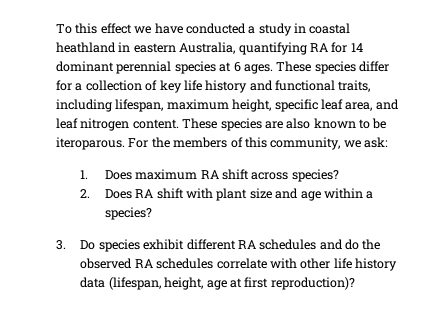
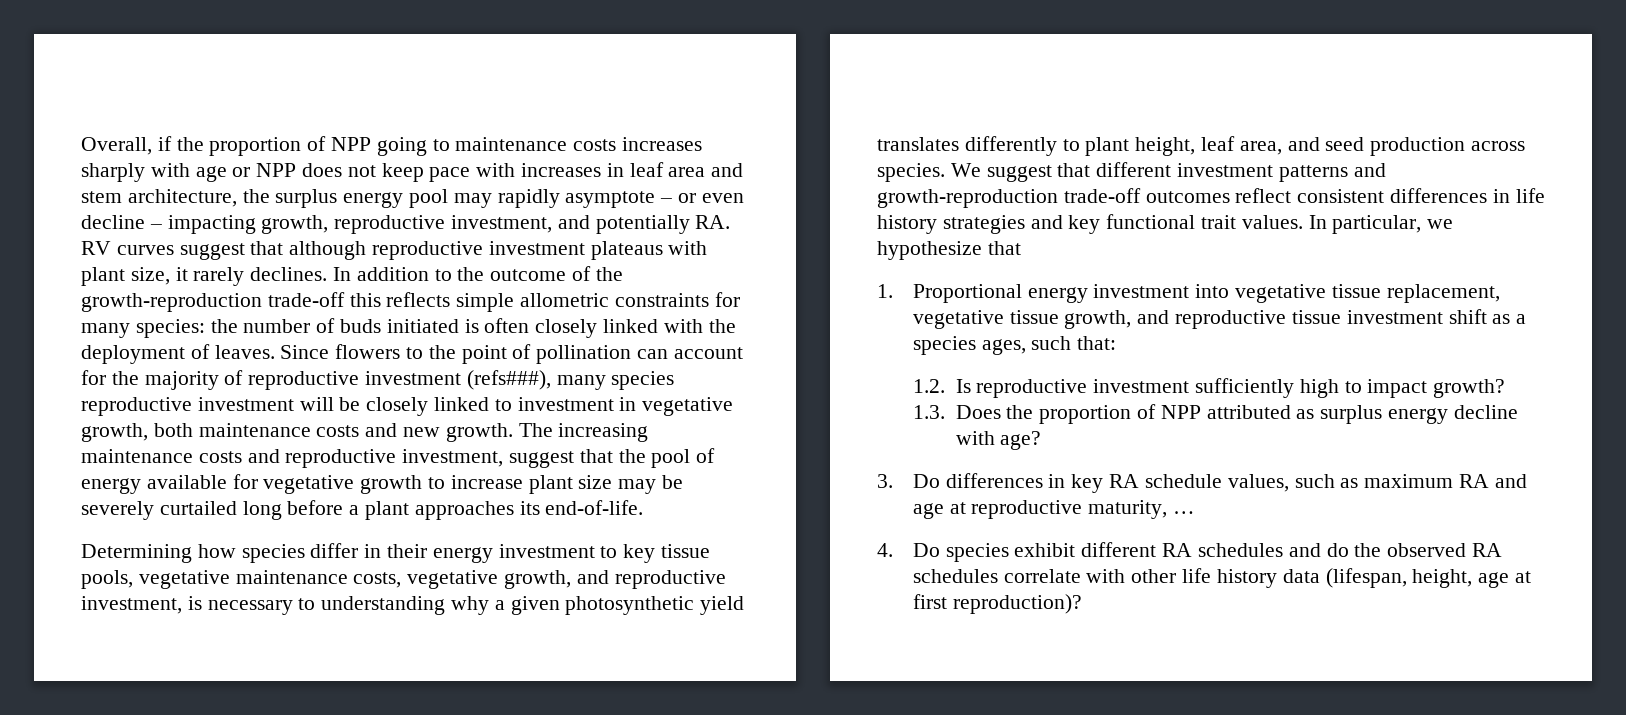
- To this effect we have conducted a study in coastal heathland in eastern Australia, quantifying RA for 14 dominant perennial species at 6 ages. These species differ for a collection of key life history and functional traits, including lifespan, maximum height, specific leaf area, and leaf nitrogen content. These species are also known to be iteroparous. For the members of this community, we ask:
- 1. Does maximum RA shift across species?
- 2. Does RA shift with plant size and age within a species?
- 3. Do species exhibit different RA schedules and do the observed RA schedules correlate with other life history data (lifespan, height, age at first reproduction)?
+ Overall, if the proportion of NPP going to maintenance costs increases sharply with age or NPP does not keep pace with increases in leaf area and stem architecture, the surplus energy pool may rapidly asymptote – or even decline – impacting growth, reproductive investment, and potentially RA. RV curves suggest that although reproductive investment plateaus with plant size, it rarely declines. In addition to the outcome of the growth-reproduction trade-off this reflects simple allometric constraints for many species: the number of buds initiated is often closely linked with the deployment of leaves. Since flowers to the point of pollination can account for the majority of reproductive investment (refs###), many species reproductive investment will be closely linked to investment in vegetative growth, both maintenance costs and new growth. The increasing maintenance costs and reproductive investment, suggest that the pool of energy available for vegetative growth to increase plant size may be severely curtailed long before a plant approaches its end-of-life.
+ Determining how species differ in their energy investment to key tissue pools, vegetative maintenance costs, vegetative growth, and reproductive investment, is necessary to understanding why a given photosynthetic yield translates differently to plant height, leaf area, and seed production across species. We suggest that different investment patterns and growth-reproduction trade-off outcomes reflect consistent differences in life history strategies and key functional trait values. In particular, we hypothesize that
+ 1. Proportional energy investment into vegetative tissue replacement, vegetative tissue growth, and reproductive tissue investment shift as a species ages, such that:
+ 1.2. Is reproductive investment sufficiently high to impact growth?
+ 1.3. Does the proportion of NPP attributed as surplus energy decline with age?
+ 3. Do differences in key RA schedule values, such as maximum RA and age at reproductive maturity, …
+ 4. Do species exhibit different RA schedules and do the observed RA schedules correlate with other life history data (lifespan, height, age at first reproduction)?

